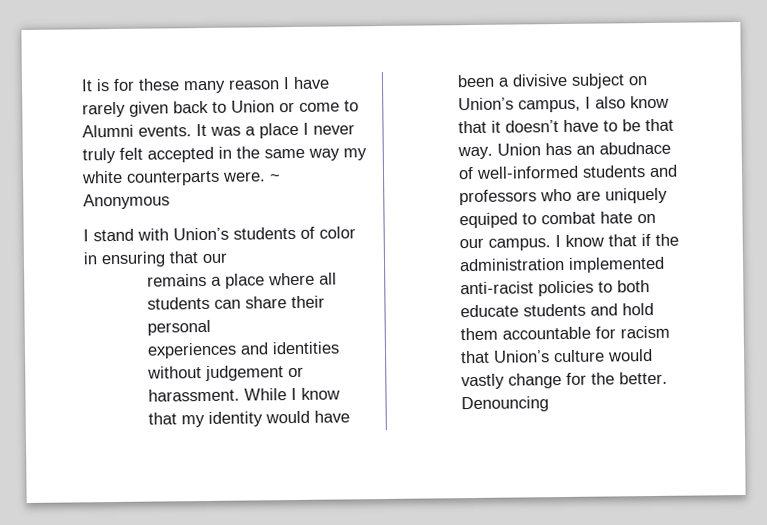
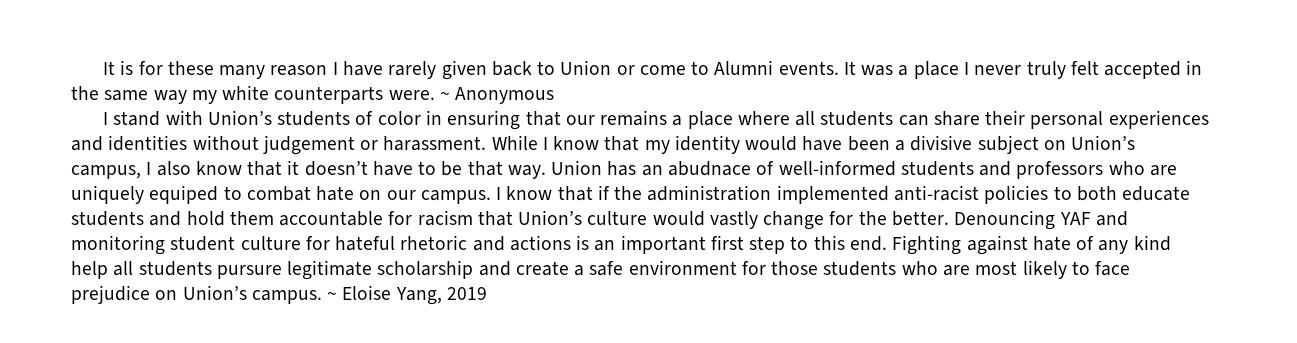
- I stand with Union’s students of color in ensuring that our
- remains a place where all students can share their personal
- experiences and identities without judgement or harassment.
+ I stand with Union’s students of color in ensuring that our remains a place where all students can share their personal experiences and identities without judgement or harassment.
- Denouncing
+ Denouncing YAF and monitoring student culture for hateful rhetoric and actions is an important first step to this end. Fighting against hate of any kind help all students pursure legitimate scholarship and create a safe environment for those students who are most likely to face prejudice on Union’s campus. ~ Eloise Yang, 2019

